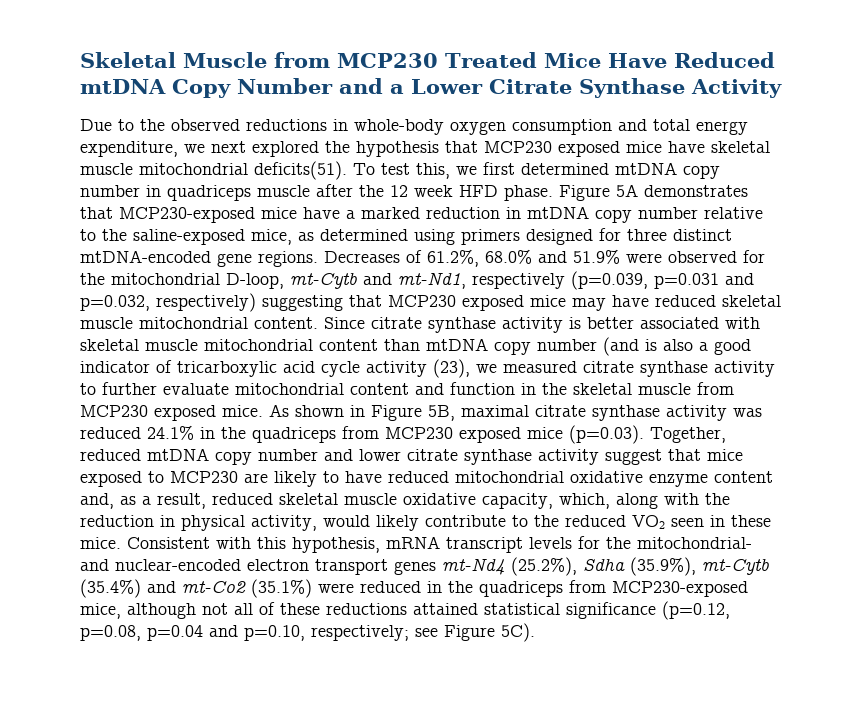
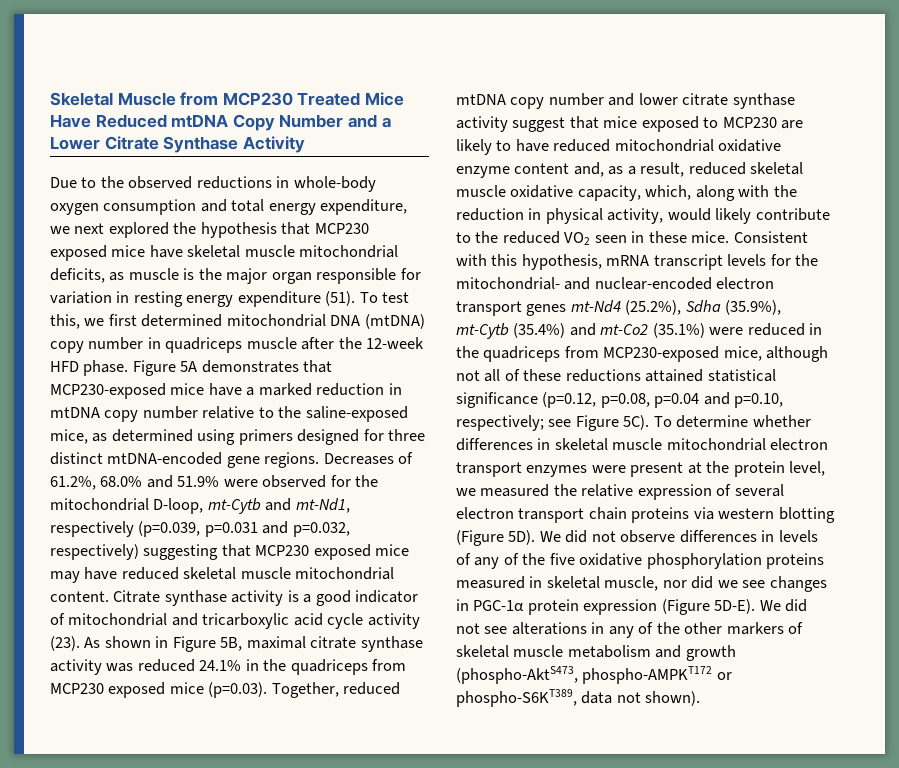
- Due to the observed reductions in whole-body oxygen consumption and total energy expenditure, we next explored the hypothesis that MCP230 exposed mice have skeletal muscle mitochondrial deficits(51).
+ Due to the observed reductions in whole-body oxygen consumption and total energy expenditure, we next explored the hypothesis that MCP230 exposed mice have skeletal muscle mitochondrial deficits, as muscle is the major organ responsible for variation in resting energy expenditure (51).
- To test this, we first determined mtDNA copy number in quadriceps muscle after the 12 week HFD phase.
+ To test this, we first determined mitochondrial DNA (mtDNA) copy number in quadriceps muscle after the 12-week HFD phase.
- Since citrate synthase activity is better associated with skeletal muscle mitochondrial content than mtDNA copy number (and is also a good indicator of tricarboxylic acid cycle activity (23), we measured citrate synthase activity to further evaluate mitochondrial content and function in the skeletal muscle from MCP230 exposed mice.
+ Citrate synthase activity is a good indicator of mitochondrial and tricarboxylic acid cycle activity (23).
+ To determine whether differences in skeletal muscle mitochondrial electron transport enzymes were present at the protein level, we measured the relative expression of several electron transport chain proteins via western blotting (Figure 5D). We did not observe differences in levels of any of the five oxidative phosphorylation proteins measured in skeletal muscle, nor did we see changes in PGC-1α protein expression (Figure 5D-E). We did not see alterations in any of the other markers of skeletal muscle metabolism and growth (phospho-AktS473, phospho-AMPKT172 or phospho-S6KT389, data not shown).

